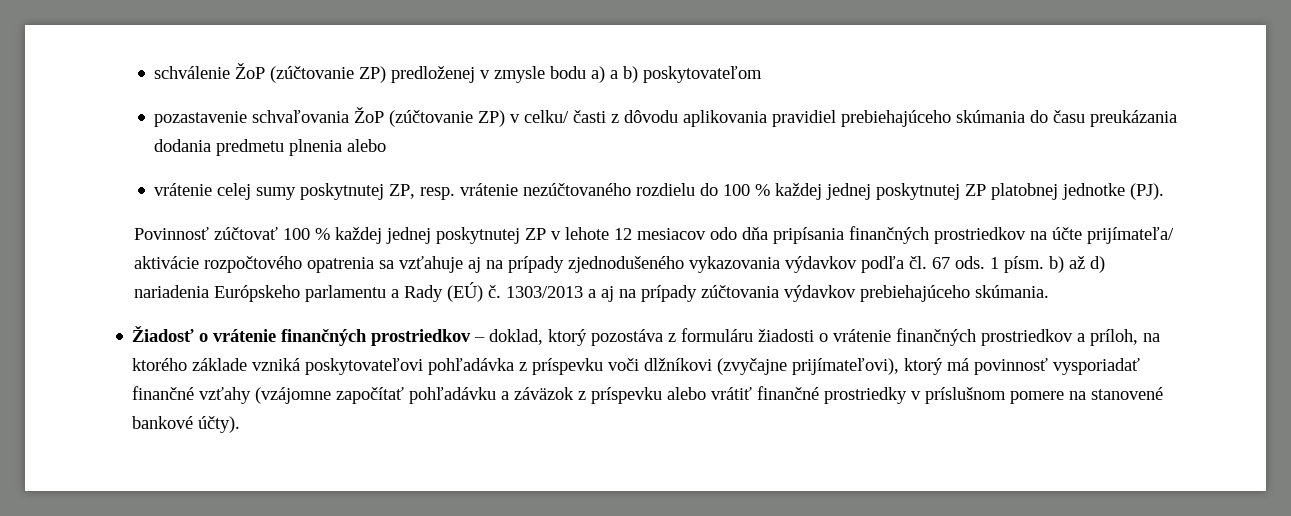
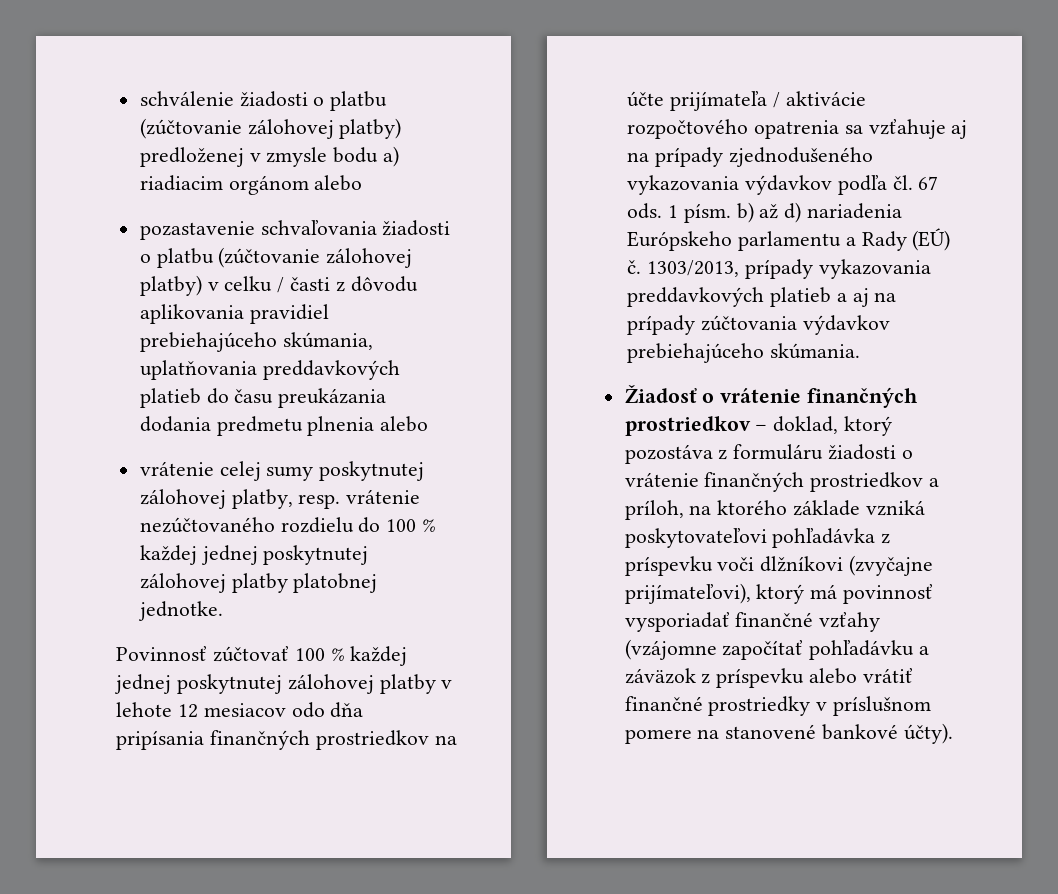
- schválenie ŽoP (zúčtovanie ZP) predloženej v zmysle bodu a) a b) poskytovateľom
+ schválenie žiadosti o platbu (zúčtovanie zálohovej platby) predloženej v zmysle bodu a) riadiacim orgánom alebo
- pozastavenie schvaľovania ŽoP (zúčtovanie ZP) v celku/ časti z dôvodu aplikovania pravidiel prebiehajúceho skúmania do času preukázania dodania predmetu plnenia alebo
+ pozastavenie schvaľovania žiadosti o platbu (zúčtovanie zálohovej platby) v celku / časti z dôvodu aplikovania pravidiel prebiehajúceho skúmania, uplatňovania preddavkových platieb do času preukázania dodania predmetu plnenia alebo
- vrátenie celej sumy poskytnutej ZP, resp. vrátenie nezúčtovaného rozdielu do 100 % každej jednej poskytnutej ZP platobnej jednotke (PJ).
+ vrátenie celej sumy poskytnutej zálohovej platby, resp. vrátenie nezúčtovaného rozdielu do 100 % každej jednej poskytnutej zálohovej platby platobnej jednotke.
- Povinnosť zúčtovať 100 % každej jednej poskytnutej ZP v lehote 12 mesiacov odo dňa pripísania finančných prostriedkov na účte prijímateľa/ aktivácie rozpočtového opatrenia sa vzťahuje aj na prípady zjednodušeného vykazovania výdavkov podľa čl. 67 ods.
+ Povinnosť zúčtovať 100 % každej jednej poskytnutej zálohovej platby v lehote 12 mesiacov odo dňa pripísania finančných prostriedkov na účte prijímateľa / aktivácie rozpočtového opatrenia sa vzťahuje aj na prípady zjednodušeného vykazovania výdavkov podľa čl. 67 ods.
- 1303/2013 a aj na prípady zúčtovania výdavkov prebiehajúceho skúmania.
+ 1303/2013, prípady vykazovania preddavkových platieb a aj na prípady zúčtovania výdavkov prebiehajúceho skúmania.

